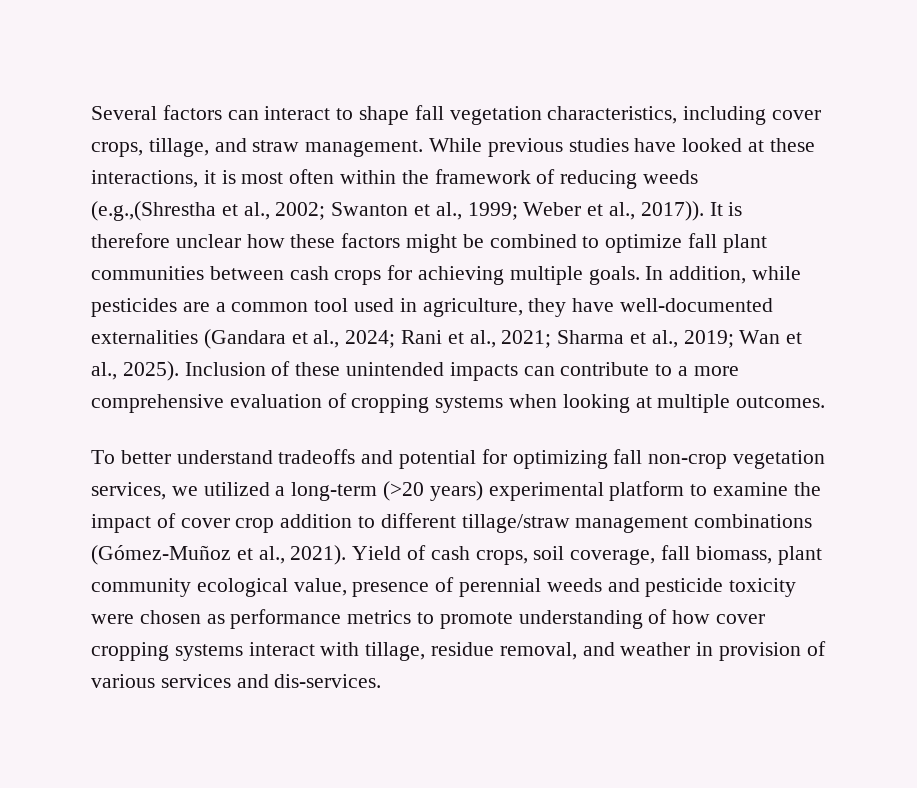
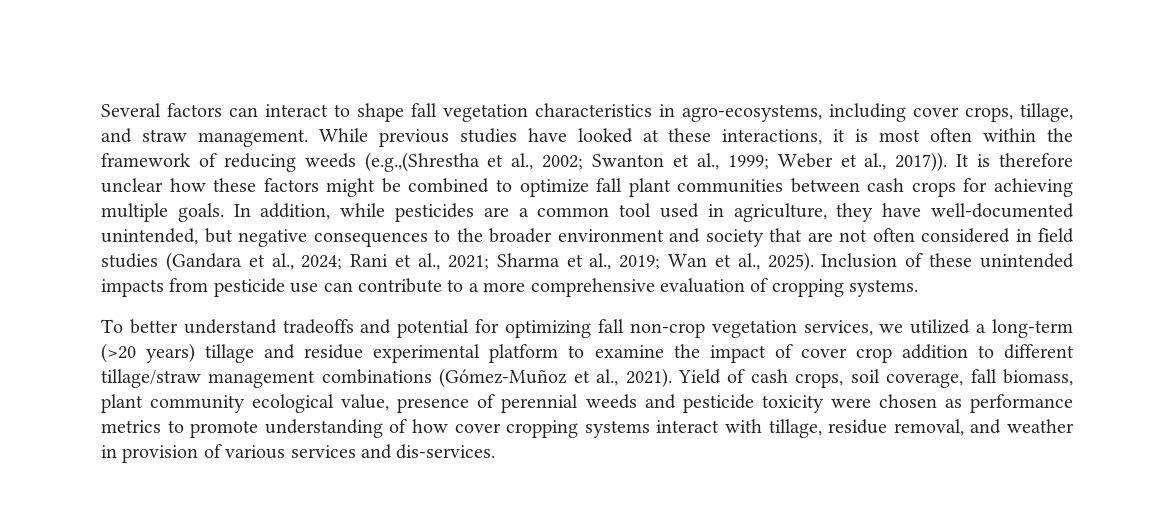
- Several factors can interact to shape fall vegetation characteristics, including cover crops, tillage, and straw management.
+ Several factors can interact to shape fall vegetation characteristics in agro-ecosystems, including cover crops, tillage, and straw management.
- In addition, while pesticides are a common tool used in agriculture, they have well-documented externalities (Gandara et al., 2024; Rani et al., 2021; Sharma et al., 2019; Wan et al., 2025).
+ In addition, while pesticides are a common tool used in agriculture, they have well-documented unintended, but negative consequences to the broader environment and society that are not often considered in field studies (Gandara et al., 2024; Rani et al., 2021; Sharma et al., 2019; Wan et al., 2025).
- Inclusion of these unintended impacts can contribute to a more comprehensive evaluation of cropping systems when looking at multiple outcomes.
+ Inclusion of these unintended impacts from pesticide use can contribute to a more comprehensive evaluation of cropping systems.
- To better understand tradeoffs and potential for optimizing fall non-crop vegetation services, we utilized a long-term (>20 years) experimental platform to examine the impact of cover crop addition to different tillage/straw management combinations (Gómez-Muñoz et al., 2021).
+ To better understand tradeoffs and potential for optimizing fall non-crop vegetation services, we utilized a long-term (>20 years) tillage and residue experimental platform to examine the impact of cover crop addition to different tillage/straw management combinations (Gómez-Muñoz et al., 2021).

